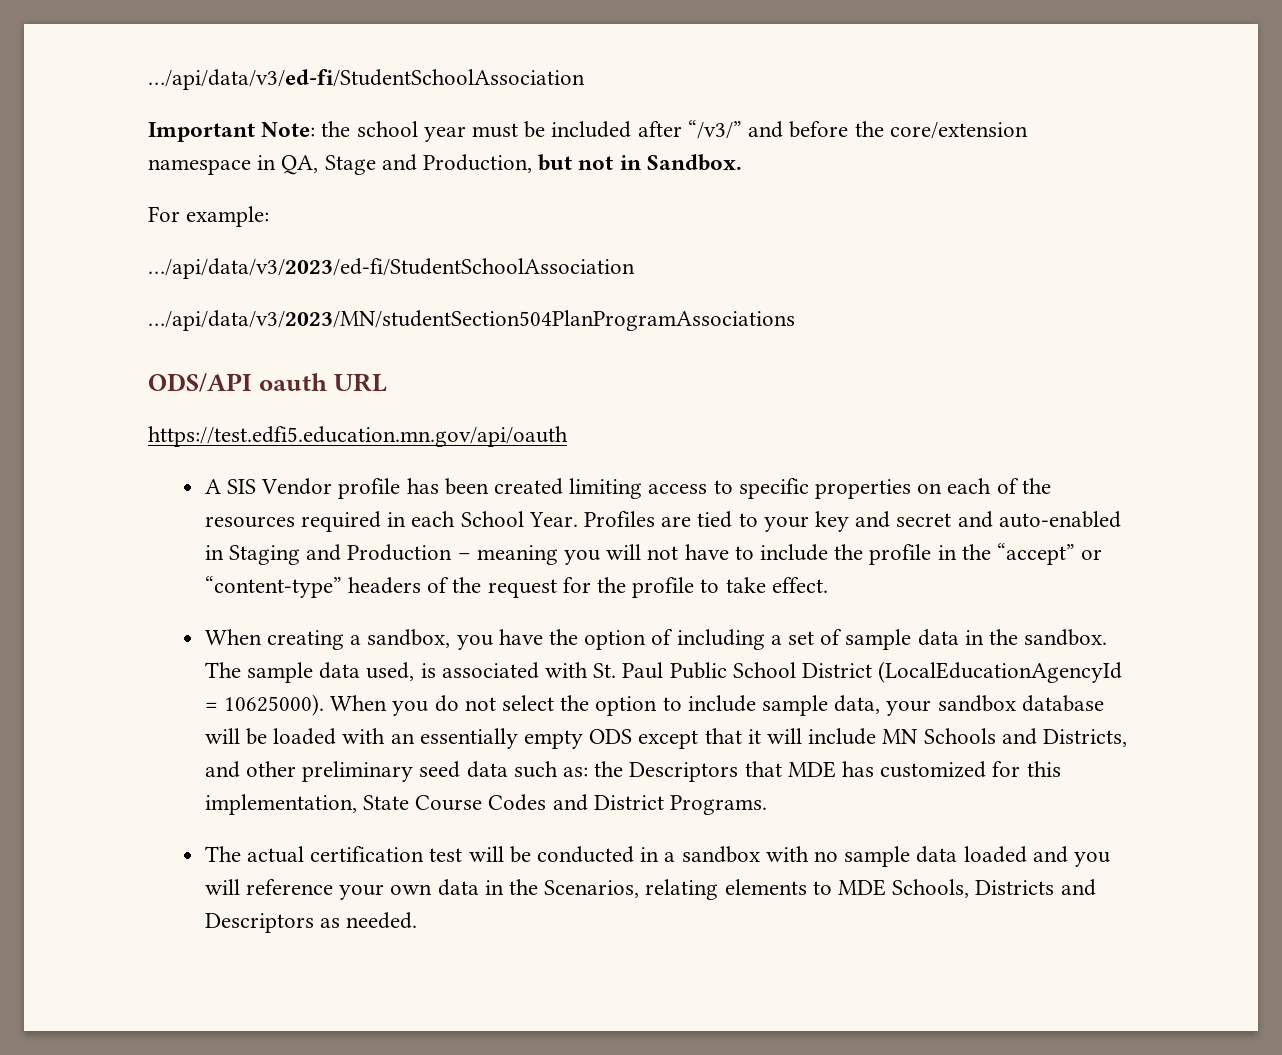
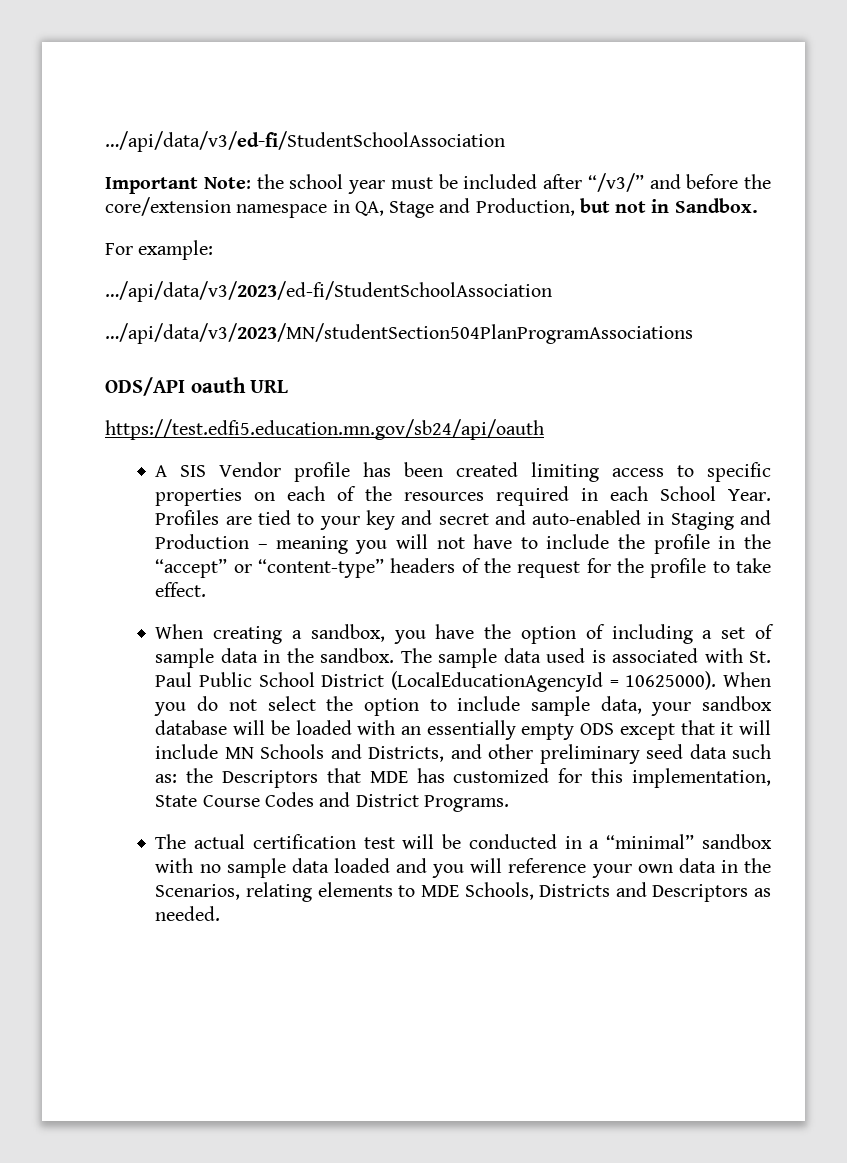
- https://test.edfi5.education.mn.gov/api/oauth
+ https://test.edfi5.education.mn.gov/sb24/api/oauth
- The sample data used, is associated with St. Paul Public School District (LocalEducationAgencyId = 10625000).
+ The sample data used is associated with St. Paul Public School District (LocalEducationAgencyId = 10625000).
- The actual certification test will be conducted in a sandbox with no sample data loaded and you will reference your own data in the Scenarios, relating elements to MDE Schools, Districts and Descriptors as needed.
+ The actual certification test will be conducted in a “minimal” sandbox with no sample data loaded and you will reference your own data in the Scenarios, relating elements to MDE Schools, Districts and Descriptors as needed.

